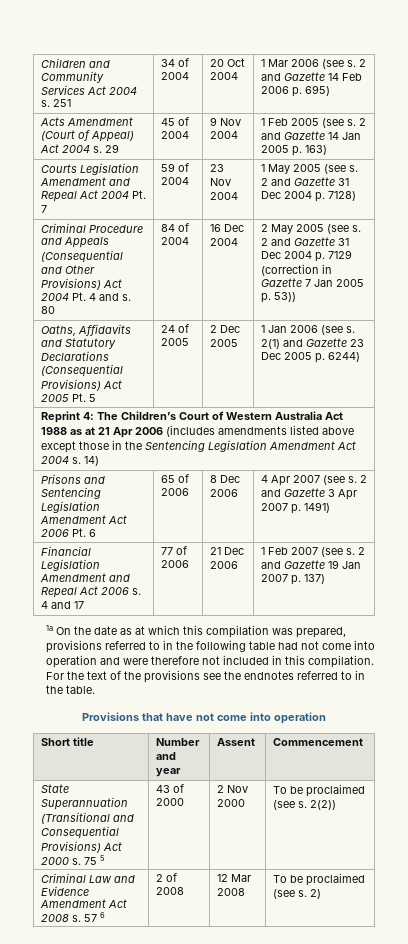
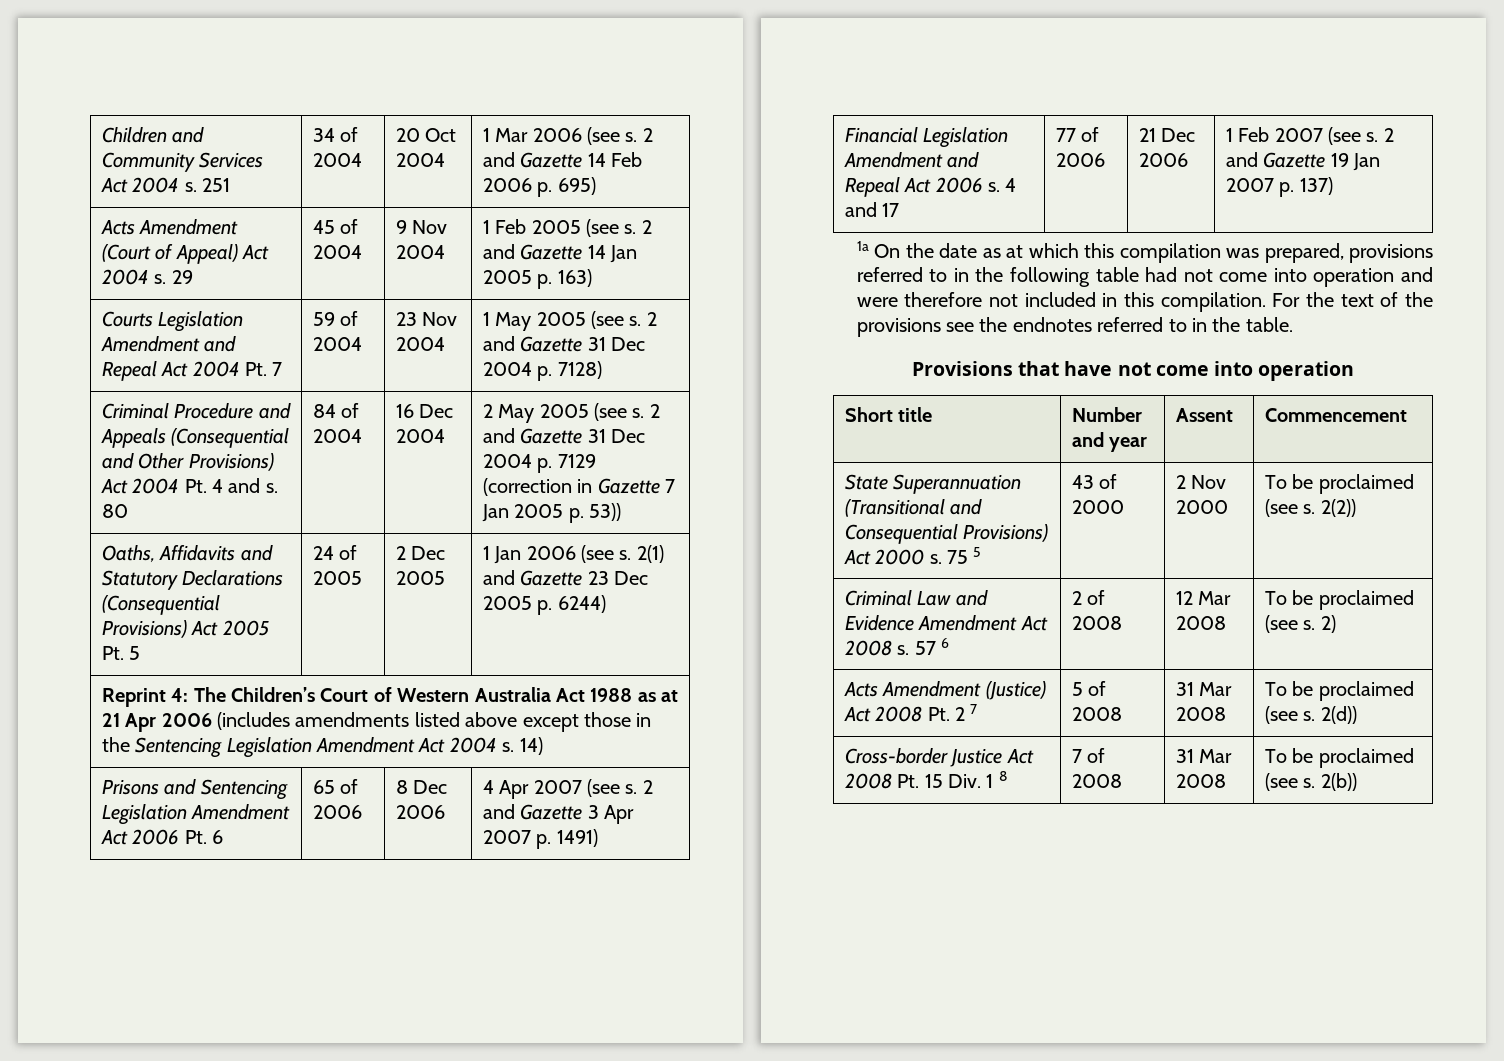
+ Acts Amendment (Justice) Act 2008 Pt. 2 7 | 5 of 2008 | 31 Mar 2008 | To be proclaimed (see s. 2(d))
+ Cross-border Justice Act 2008 Pt. 15 Div. 1 8 | 7 of 2008 | 31 Mar 2008 | To be proclaimed (see s. 2(b))

